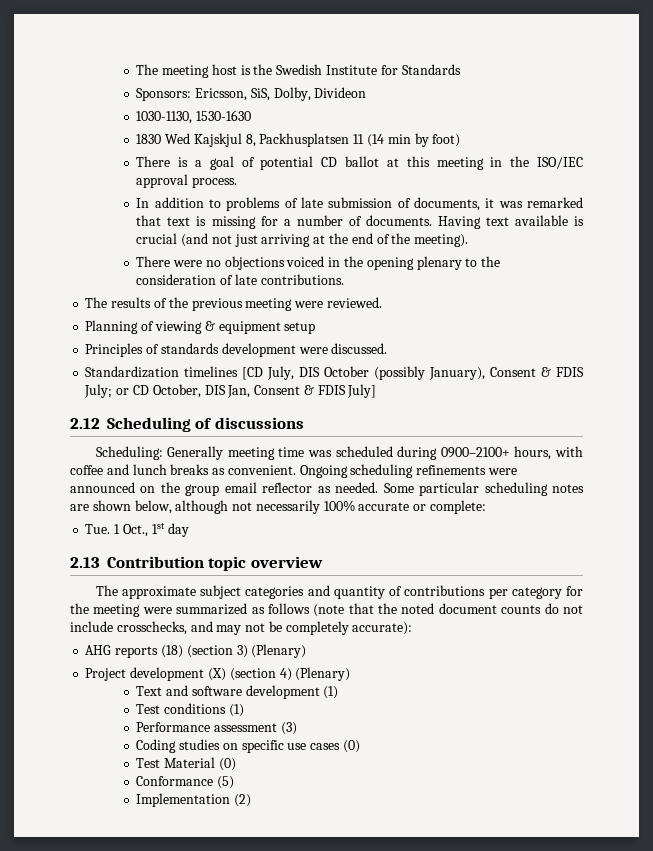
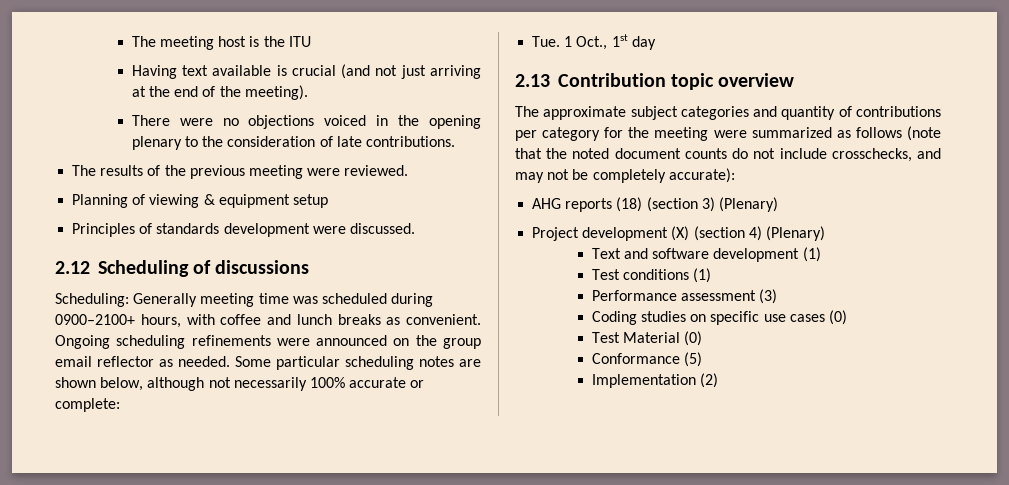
- The meeting host is the Swedish Institute for Standards
- Sponsors: Ericsson, SiS, Dolby, Divideon
- 1030-1130, 1530-1630
- 1830 Wed Kajskjul 8, Packhusplatsen 11 (14 min by foot)
- There is a goal of potential CD ballot at this meeting in the ISO/IEC approval process.
- In addition to problems of late submission of documents, it was remarked that text is missing for a number of documents. Having text available is crucial (and not just arriving at the end of the meeting).
+ The meeting host is the ITU
+ Having text available is crucial (and not just arriving at the end of the meeting).
- Standardization timelines [CD July, DIS October (possibly January), Consent & FDIS July; or CD October, DIS Jan, Consent & FDIS July]

